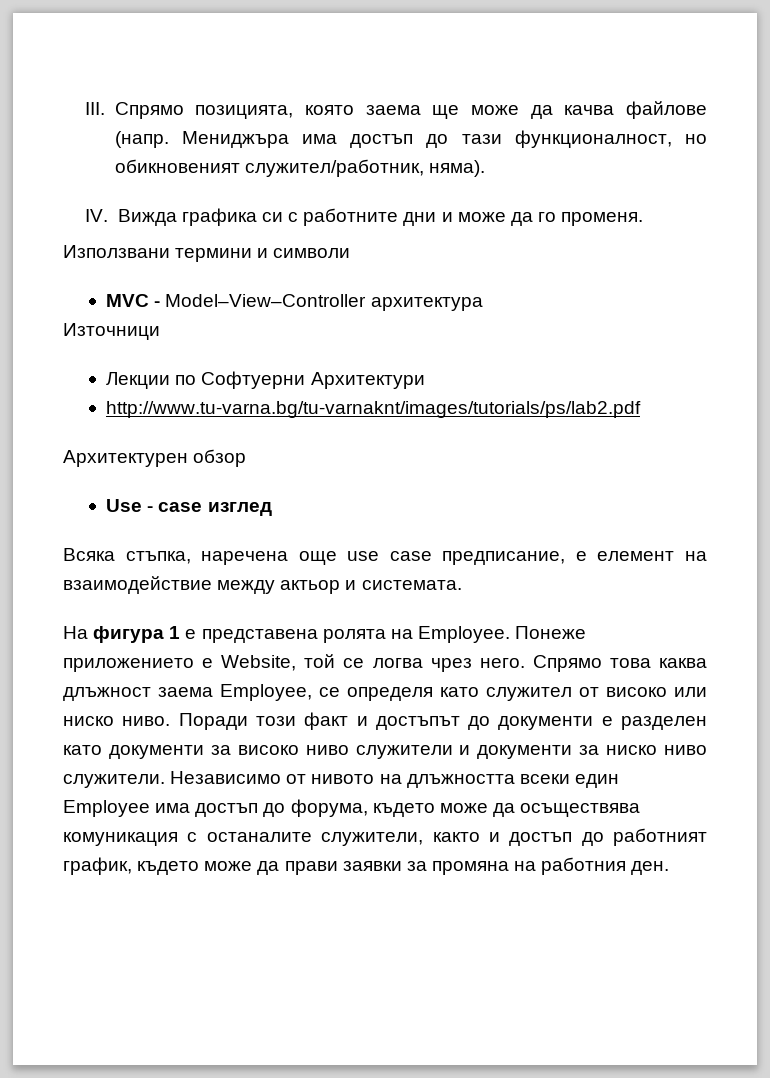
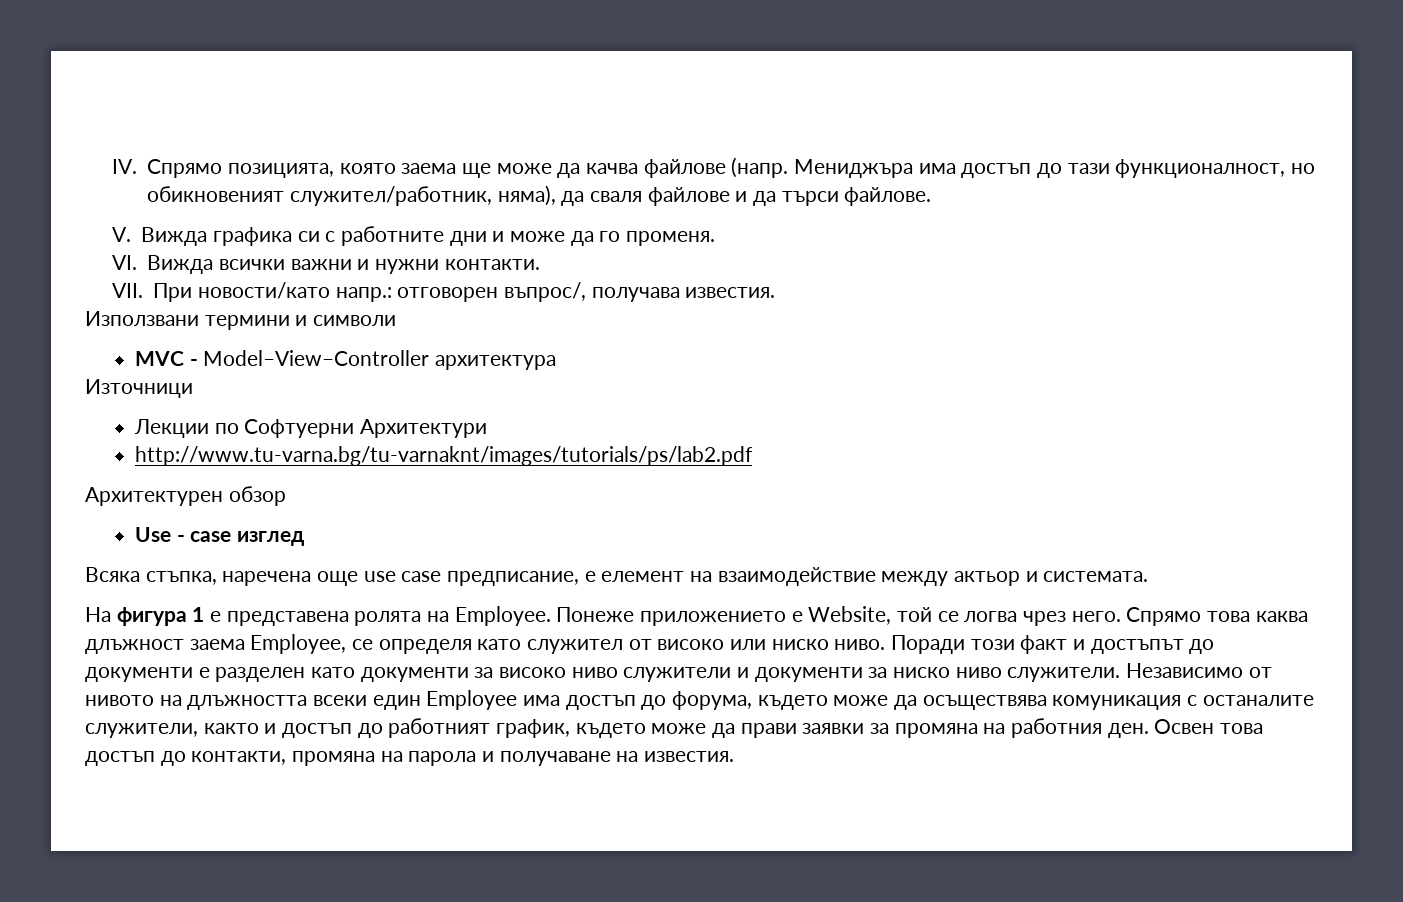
- III. Спрямо позицията, която заема ще може да качва файлове (напр.
+ IV. Спрямо позицията, която заема ще може да качва файлове (напр.
- Мениджъра има достъп до тази функционалност, но обикновеният служител/работник, няма).
- IV. Вижда графика си с работните дни и може да го променя.
+ Мениджъра има достъп до тази функционалност, но обикновеният служител/работник, няма), да сваля файлове и да търси файлове.
+ V. Вижда графика си с работните дни и може да го променя.
+ VI. Вижда всички важни и нужни контакти.
+ VII. При новости/като напр.: отговорен въпрос/, получава известия.
+ Освен това достъп до контакти, промяна на парола и получаване на известия.

